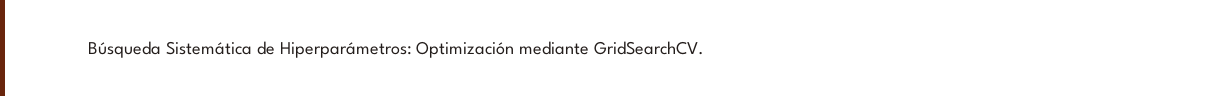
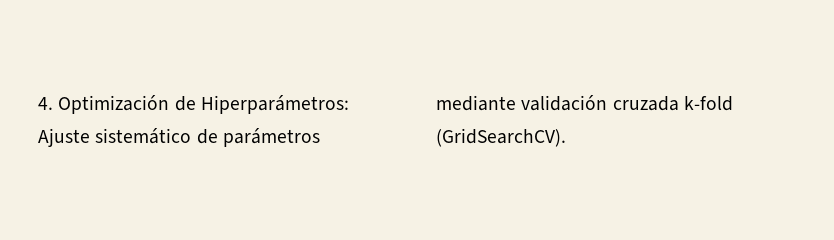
- Búsqueda Sistemática de Hiperparámetros: Optimización mediante GridSearchCV.
+ 4. Optimización de Hiperparámetros: Ajuste sistemático de parámetros mediante validación cruzada k-fold (GridSearchCV).

